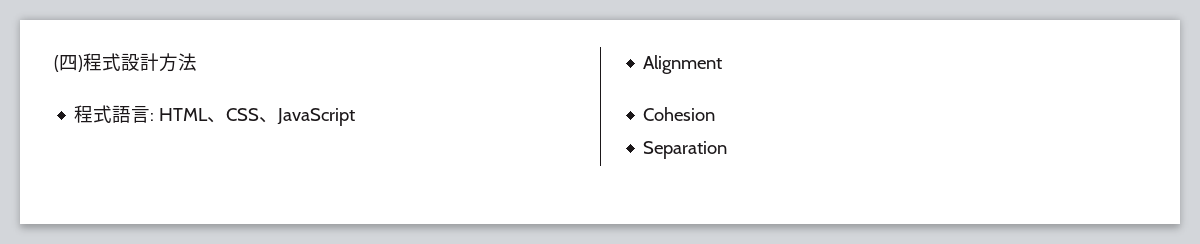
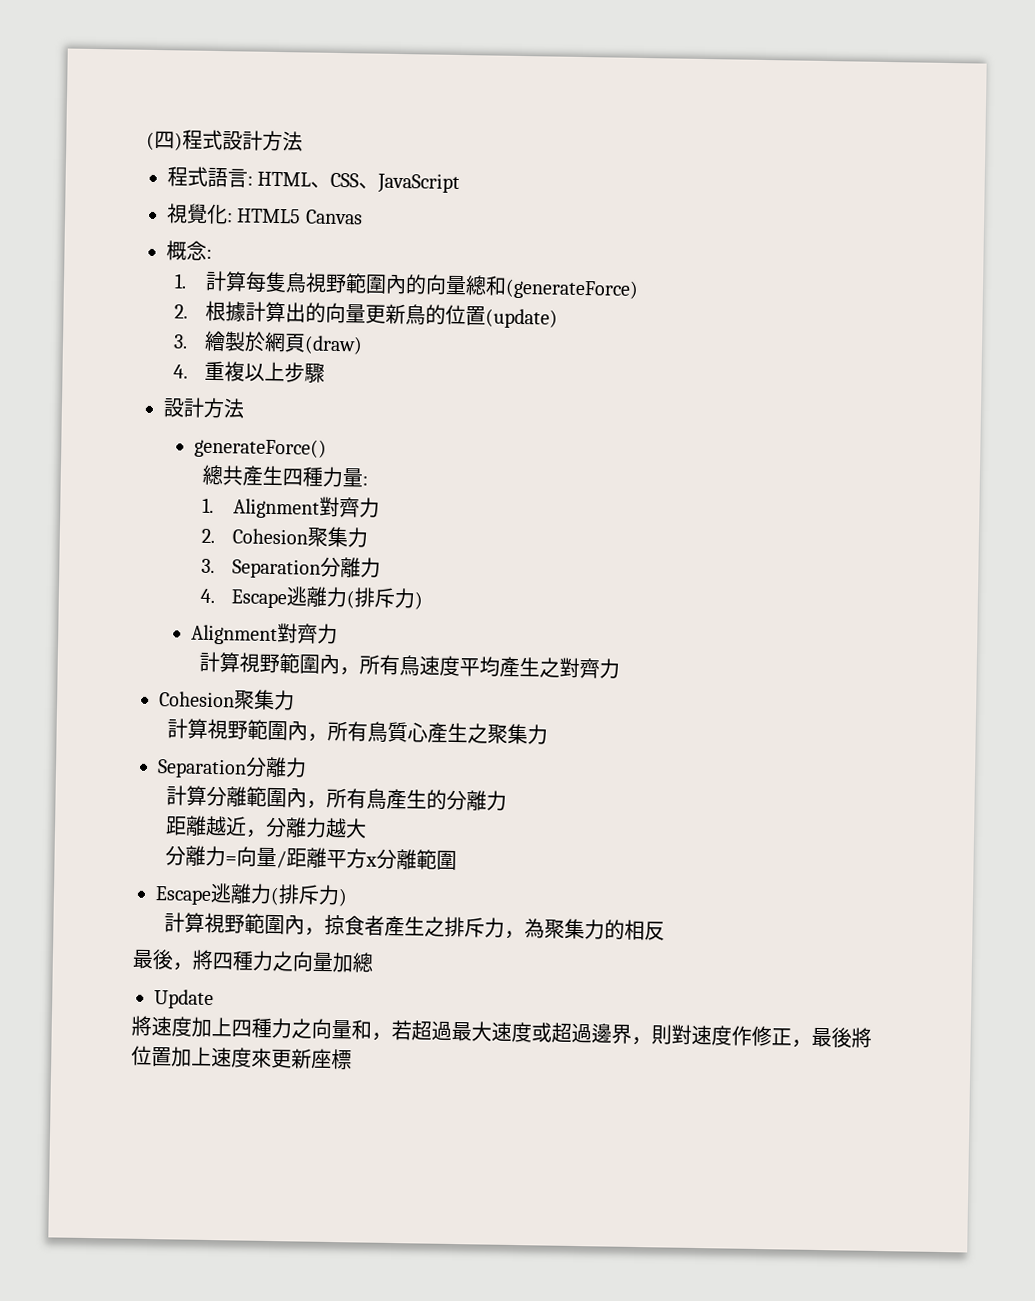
- Alignment
- Cohesion
- Separation
+ 視覺化: HTML5 Canvas
+ 概念:
+ 1.計算每隻鳥視野範圍內的向量總和(generateForce)
+ 2.根據計算出的向量更新鳥的位置(update)
+ 3.繪製於網頁(draw)
+ 4.重複以上步驟
+ 設計方法
+ generateForce()
+ 總共產生四種力量:
+ 1. Alignment對齊力
+ 2. Cohesion聚集力
+ 3. Separation分離力
+ 4. Escape逃離力(排斥力)
+ Alignment對齊力
+ 計算視野範圍內，所有鳥速度平均產生之對齊力
+ Cohesion聚集力
+ 計算視野範圍內，所有鳥質心產生之聚集力
+ Separation分離力
+ 計算分離範圍內，所有鳥產生的分離力
+ 距離越近，分離力越大
+ 分離力=向量/距離平方x分離範圍
+ Escape逃離力(排斥力)
+ 計算視野範圍內，掠食者產生之排斥力，為聚集力的相反
+ 最後，將四種力之向量加總
+ Update
+ 將速度加上四種力之向量和，若超過最大速度或超過邊界，則對速度作修正，最後將位置加上速度來更新座標

